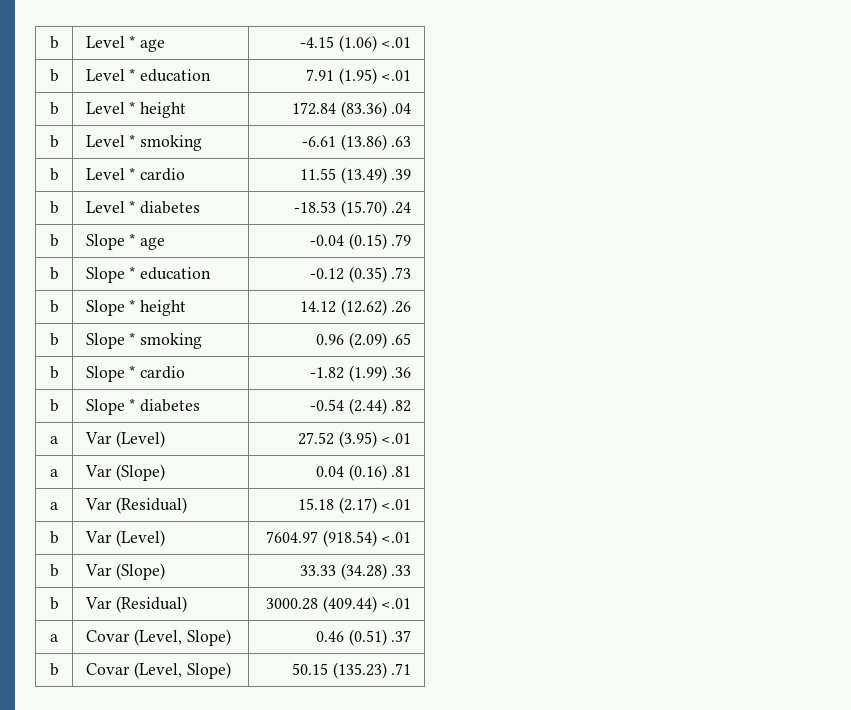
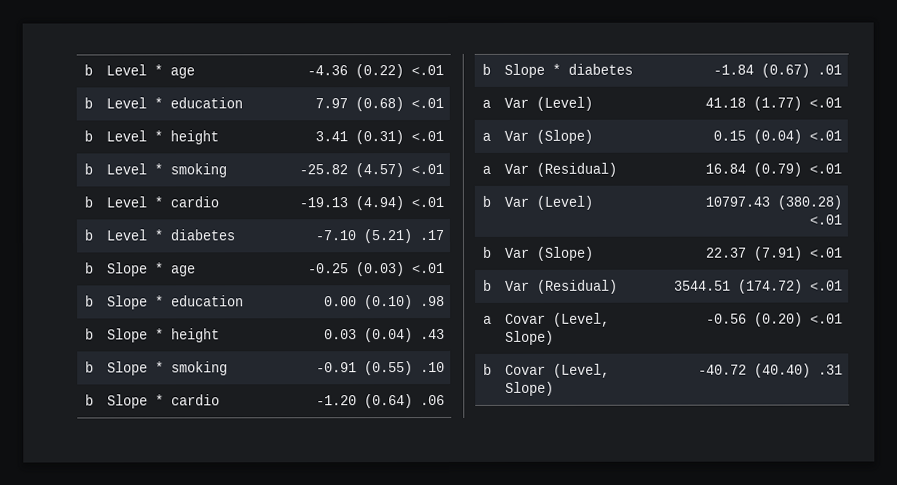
- b | Level * age | -4.15 (1.06) <.01
+ b | Level * age | -4.36 (0.22) <.01
- b | Level * education | 7.91 (1.95) <.01
+ b | Level * education | 7.97 (0.68) <.01
- b | Level * height | 172.84 (83.36) .04
+ b | Level * height | 3.41 (0.31) <.01
- b | Level * smoking | -6.61 (13.86) .63
+ b | Level * smoking | -25.82 (4.57) <.01
- b | Level * cardio | 11.55 (13.49) .39
+ b | Level * cardio | -19.13 (4.94) <.01
- b | Level * diabetes | -18.53 (15.70) .24
+ b | Level * diabetes | -7.10 (5.21) .17
- b | Slope * age | -0.04 (0.15) .79
+ b | Slope * age | -0.25 (0.03) <.01
- b | Slope * education | -0.12 (0.35) .73
+ b | Slope * education | 0.00 (0.10) .98
- b | Slope * height | 14.12 (12.62) .26
+ b | Slope * height | 0.03 (0.04) .43
- b | Slope * smoking | 0.96 (2.09) .65
+ b | Slope * smoking | -0.91 (0.55) .10
- b | Slope * cardio | -1.82 (1.99) .36
+ b | Slope * cardio | -1.20 (0.64) .06
- b | Slope * diabetes | -0.54 (2.44) .82
+ b | Slope * diabetes | -1.84 (0.67) .01
- a | Var (Level) | 27.52 (3.95) <.01
+ a | Var (Level) | 41.18 (1.77) <.01
- a | Var (Slope) | 0.04 (0.16) .81
+ a | Var (Slope) | 0.15 (0.04) <.01
- a | Var (Residual) | 15.18 (2.17) <.01
+ a | Var (Residual) | 16.84 (0.79) <.01
- b | Var (Level) | 7604.97 (918.54) <.01
+ b | Var (Level) | 10797.43 (380.28) <.01
- b | Var (Slope) | 33.33 (34.28) .33
+ b | Var (Slope) | 22.37 (7.91) <.01
- b | Var (Residual) | 3000.28 (409.44) <.01
+ b | Var (Residual) | 3544.51 (174.72) <.01
- a | Covar (Level, Slope) | 0.46 (0.51) .37
+ a | Covar (Level, Slope) | -0.56 (0.20) <.01
- b | Covar (Level, Slope) | 50.15 (135.23) .71
+ b | Covar (Level, Slope) | -40.72 (40.40) .31

